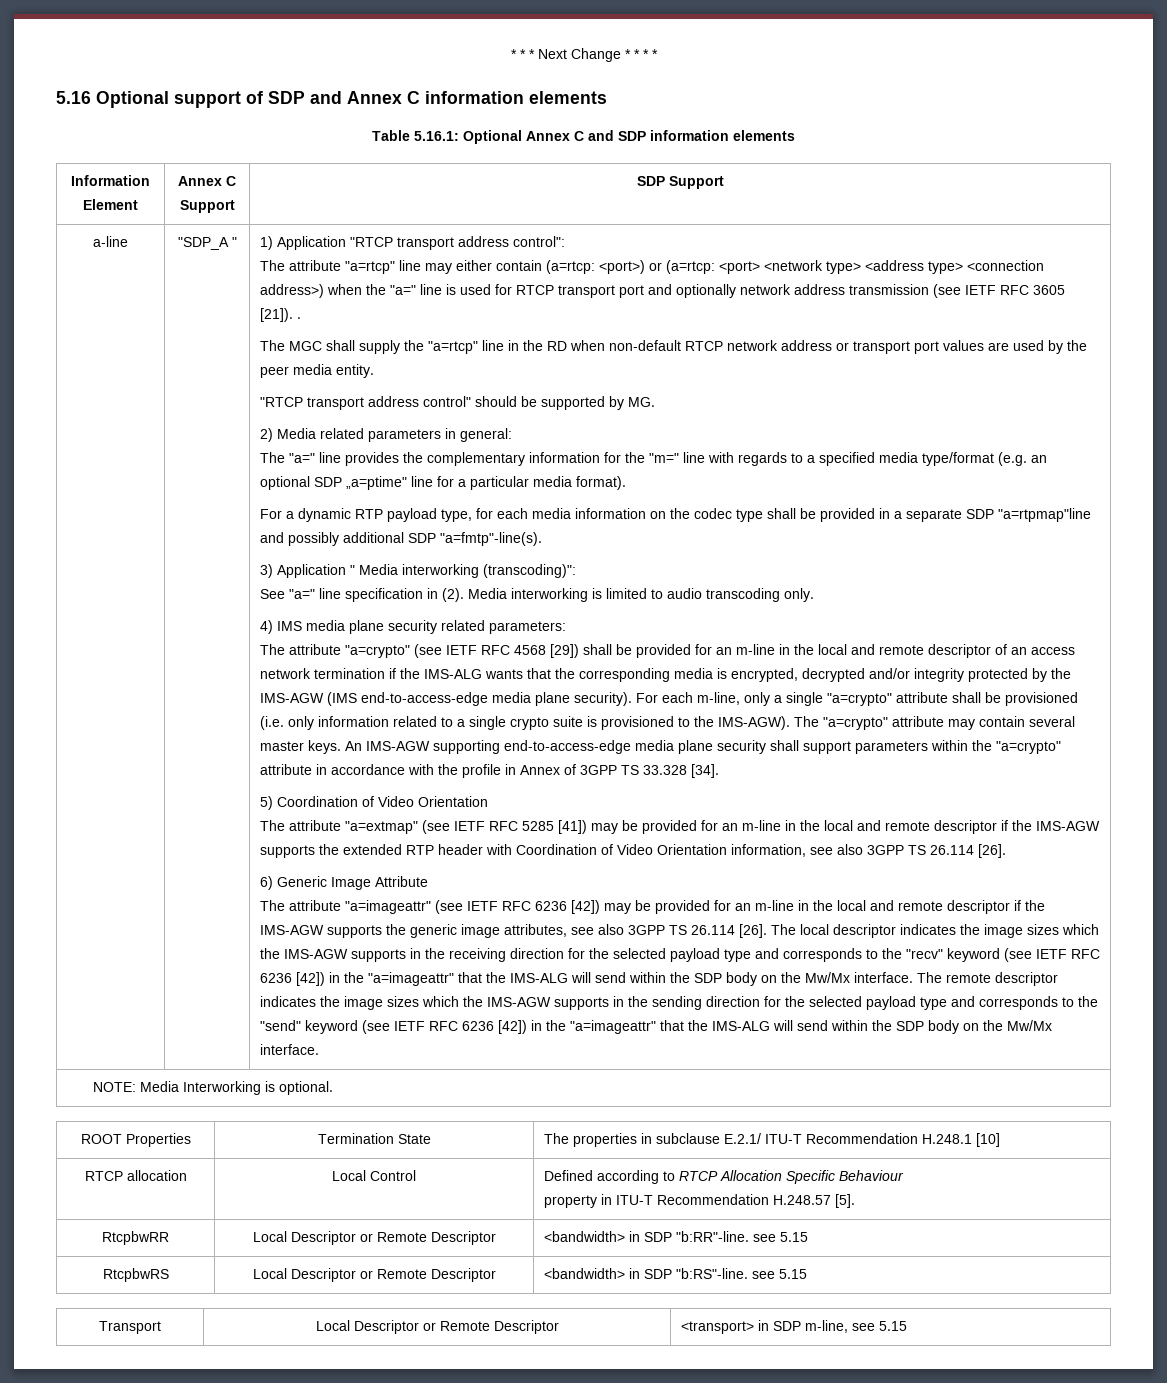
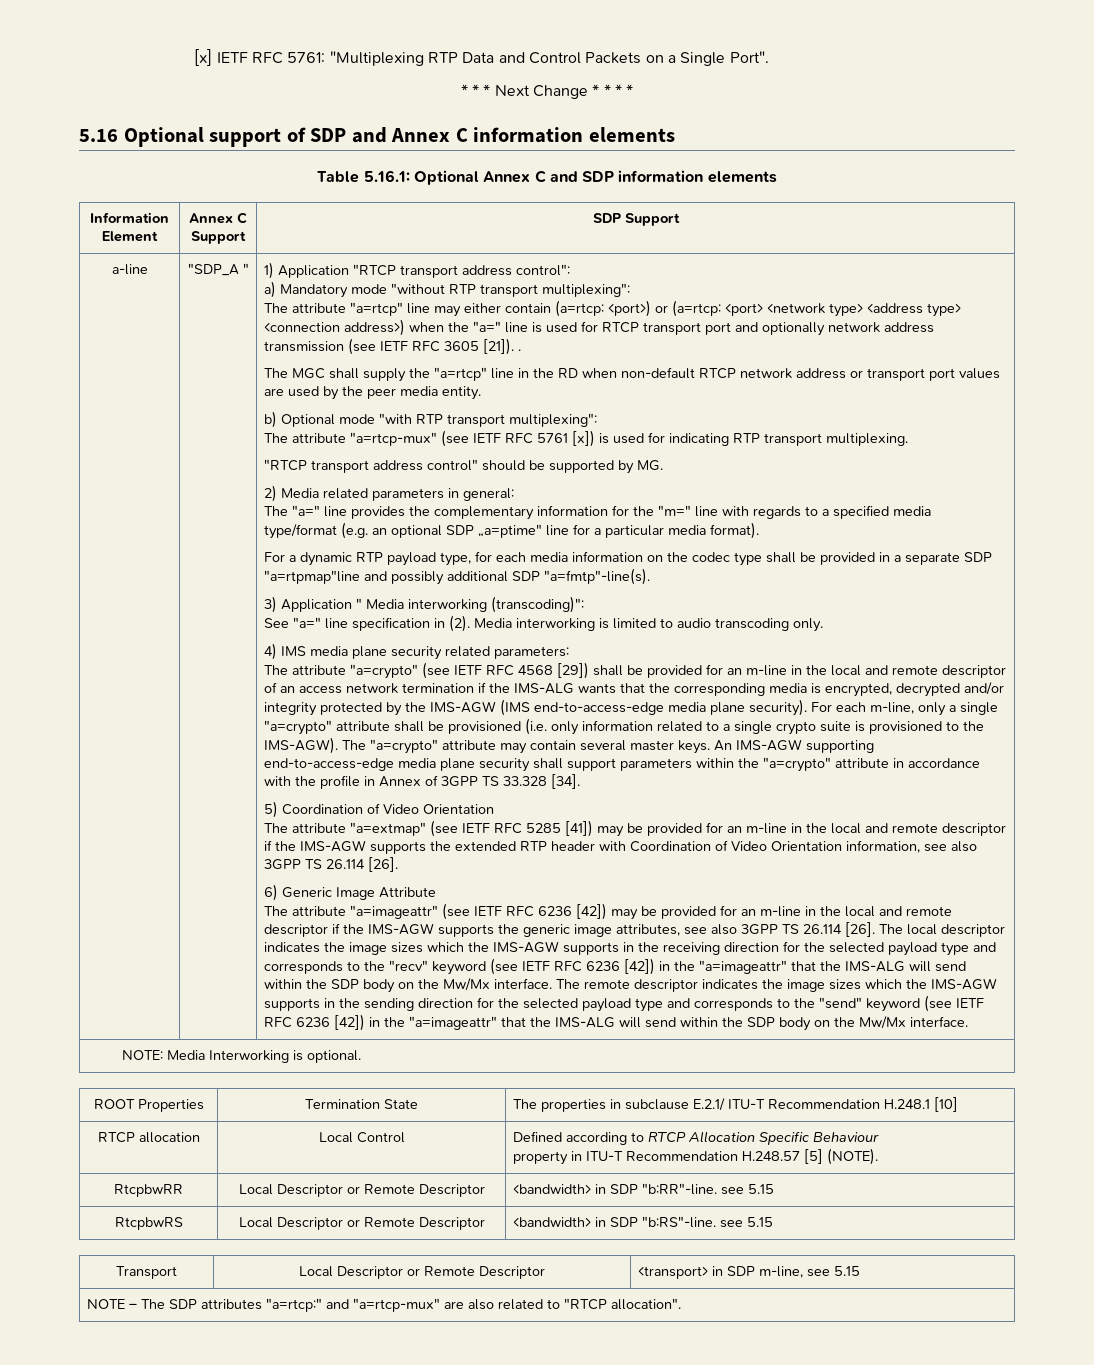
+ [x] IETF RFC 5761: "Multiplexing RTP Data and Control Packets on a Single Port".
+ a) Mandatory mode "without RTP transport multiplexing":
+ b) Optional mode "with RTP transport multiplexing":
+ The attribute "a=rtcp-mux" (see IETF RFC 5761 [x]) is used for indicating RTP transport multiplexing.
  RTCP allocation | Local Control | Defined according to RTCP Allocation Specific Behaviour
- property in ITU-T Recommendation H.248.57 [5].
+ property in ITU-T Recommendation H.248.57 [5] (NOTE).
+ NOTE – The SDP attributes "a=rtcp:" and "a=rtcp-mux" are also related to "RTCP allocation".

